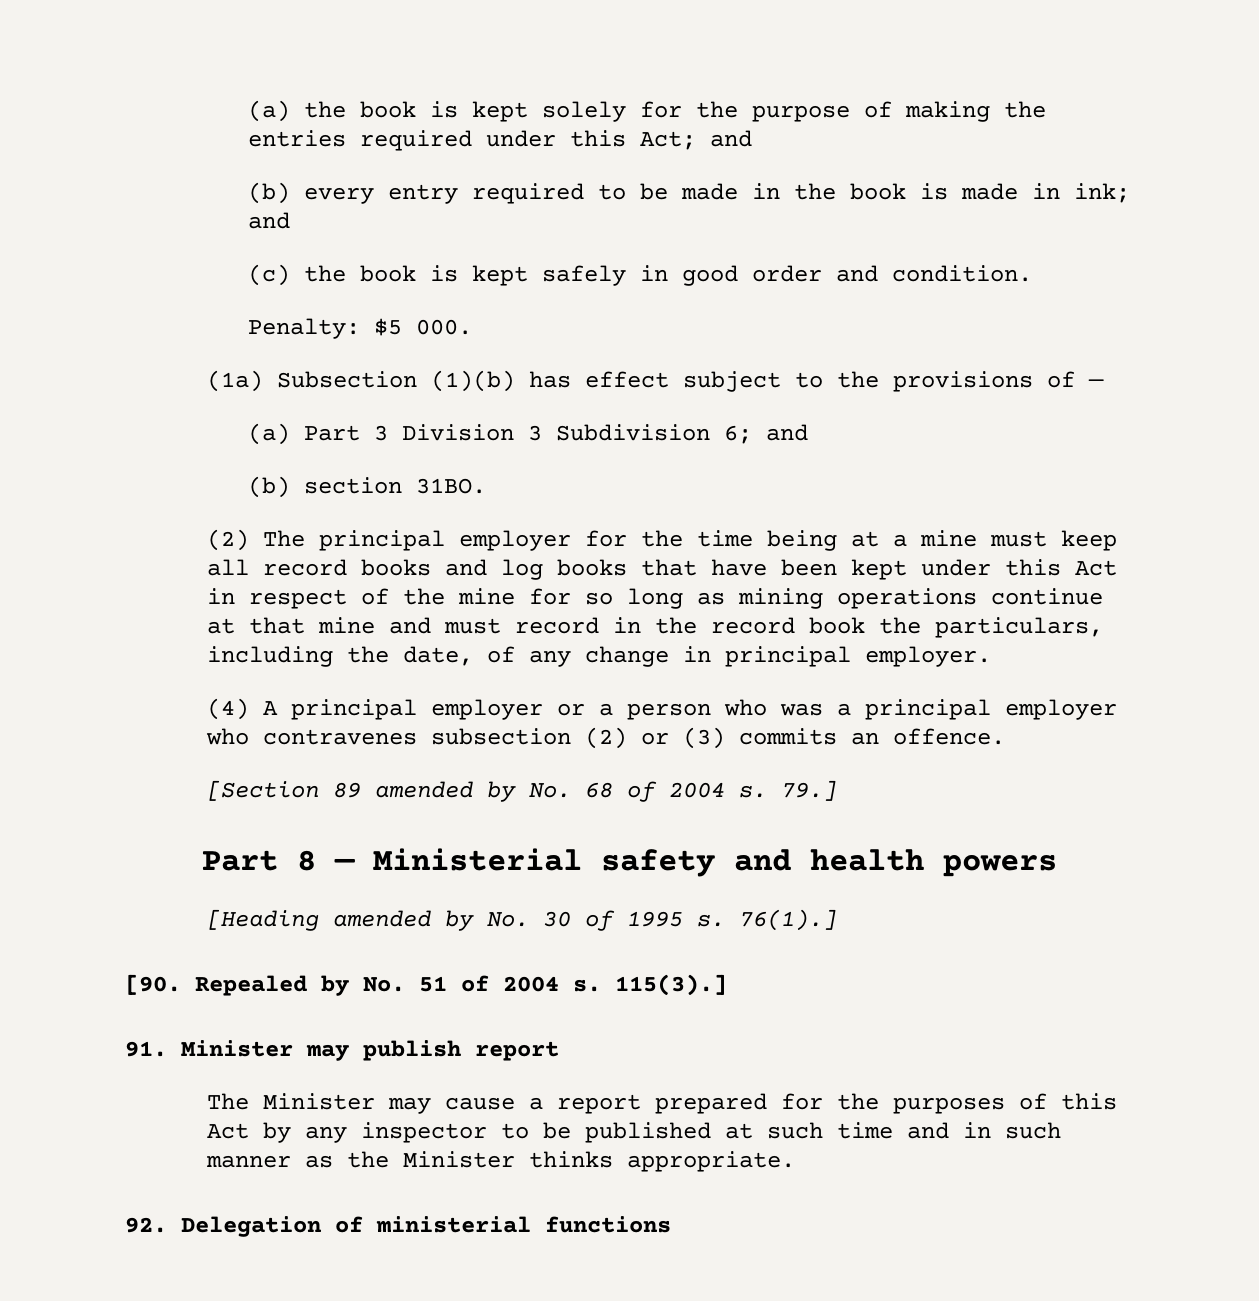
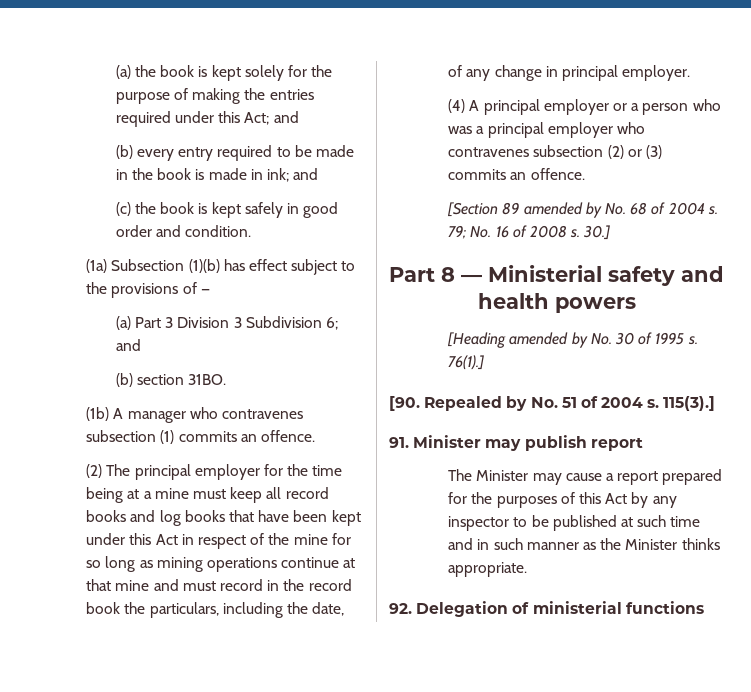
- Penalty: $5 000.
+ (1b) A manager who contravenes subsection (1) commits an offence.
- 79.]
+ 79; No. 16 of 2008 s. 30.]

